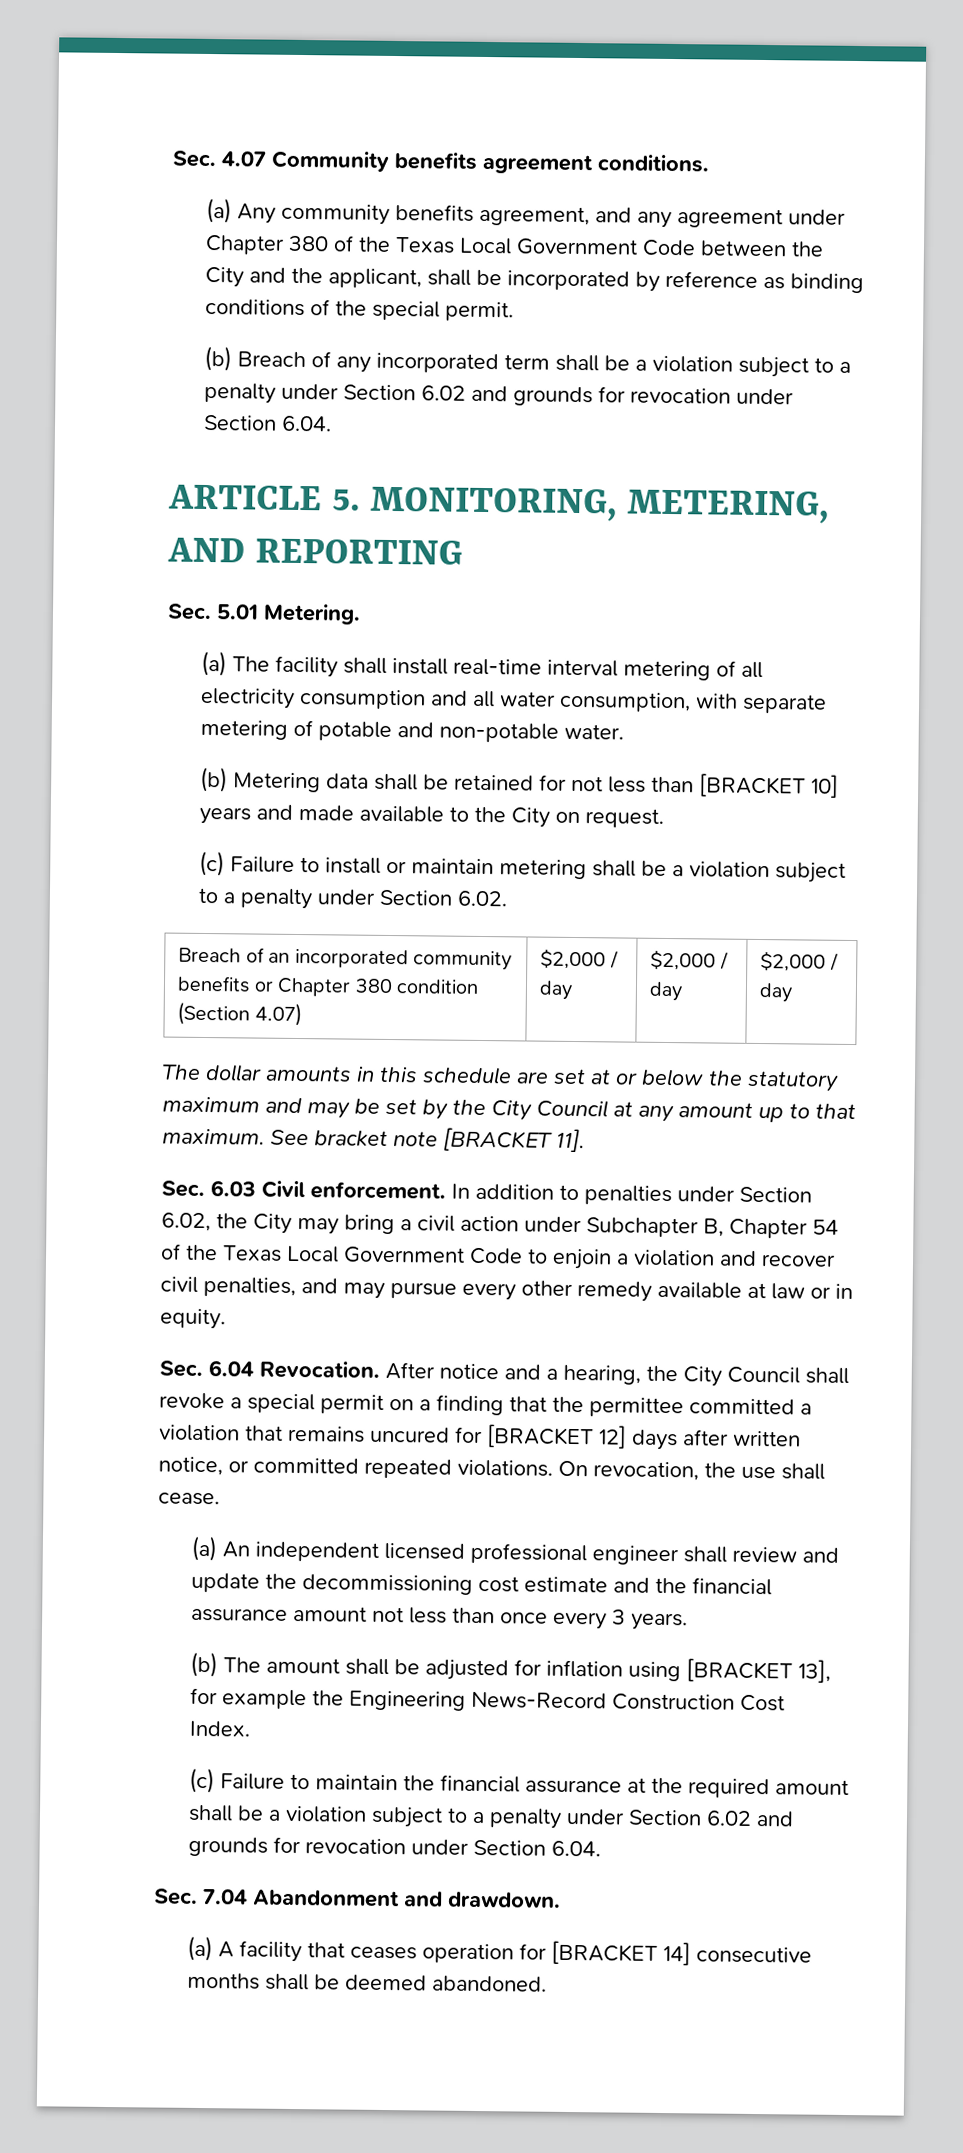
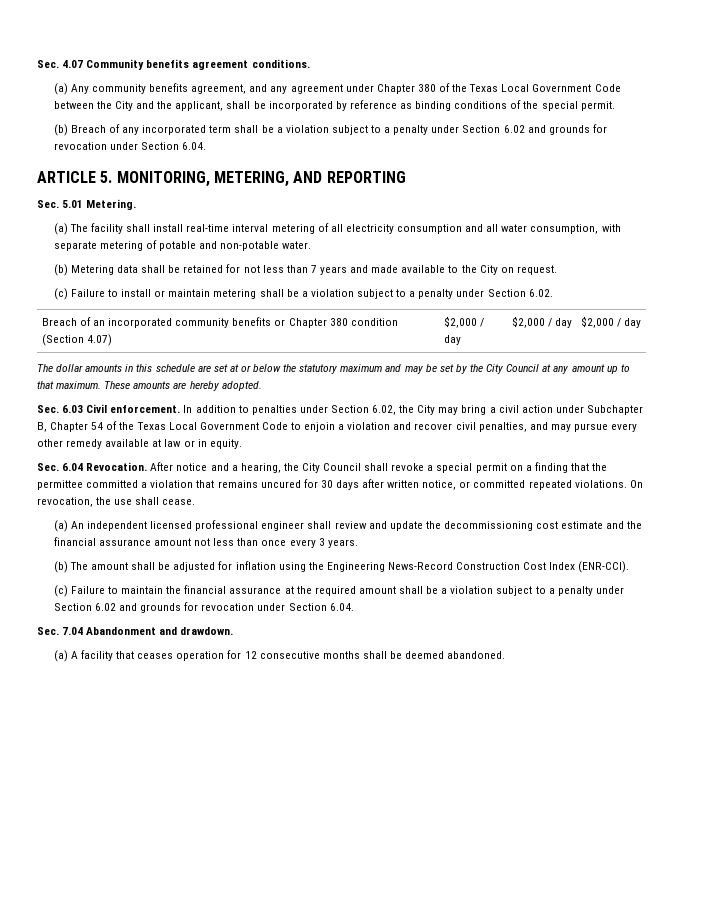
- (b) Metering data shall be retained for not less than [BRACKET 10] years and made available to the City on request.
+ (b) Metering data shall be retained for not less than 7 years and made available to the City on request.
- See bracket note [BRACKET 11].
+ These amounts are hereby adopted.
- After notice and a hearing, the City Council shall revoke a special permit on a finding that the permittee committed a violation that remains uncured for [BRACKET 12] days after written notice, or committed repeated violations.
+ After notice and a hearing, the City Council shall revoke a special permit on a finding that the permittee committed a violation that remains uncured for 30 days after written notice, or committed repeated violations.
- (b) The amount shall be adjusted for inflation using [BRACKET 13], for example the Engineering News-Record Construction Cost Index.
+ (b) The amount shall be adjusted for inflation using the Engineering News-Record Construction Cost Index (ENR-CCI).
- (a) A facility that ceases operation for [BRACKET 14] consecutive months shall be deemed abandoned.
+ (a) A facility that ceases operation for 12 consecutive months shall be deemed abandoned.

